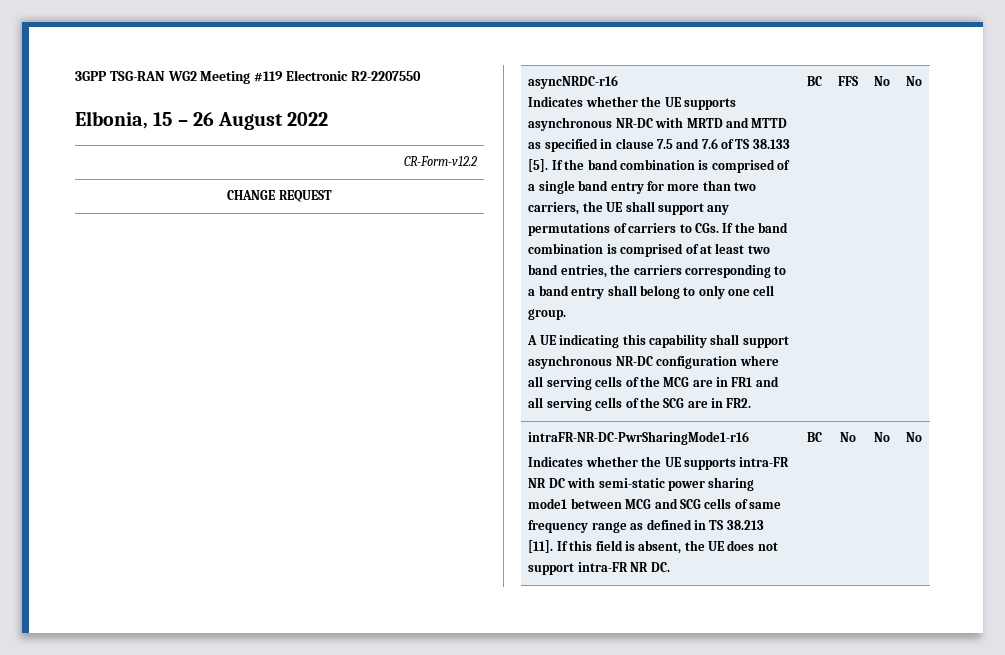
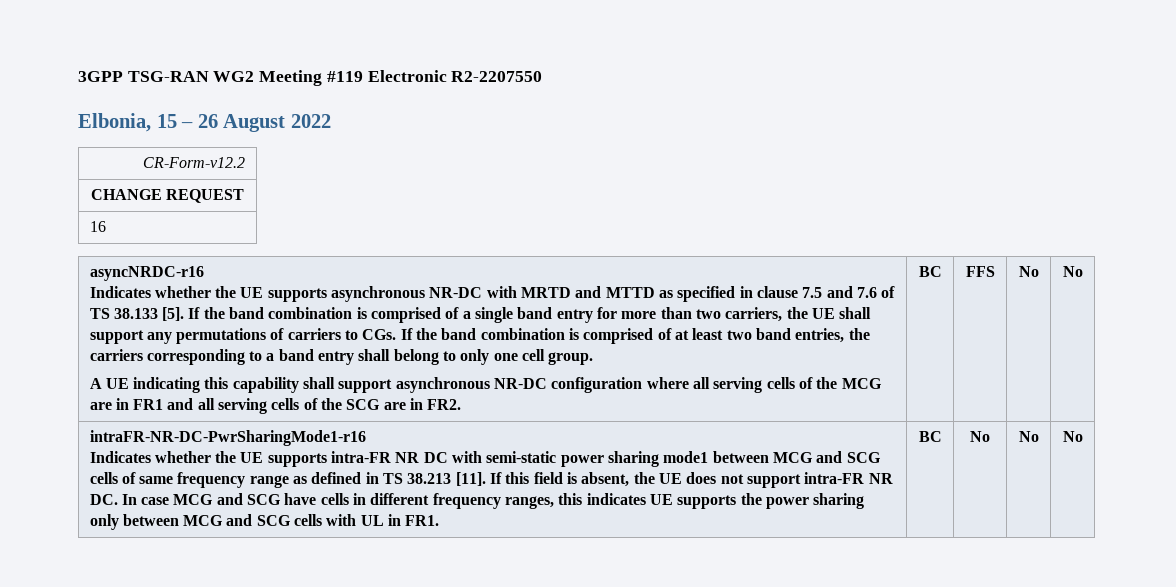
+ 16
- If this field is absent, the UE does not support intra-FR NR DC.
+ If this field is absent, the UE does not support intra-FR NR DC. In case MCG and SCG have cells in different frequency ranges, this indicates UE supports the power sharing only between MCG and SCG cells with UL in FR1.

